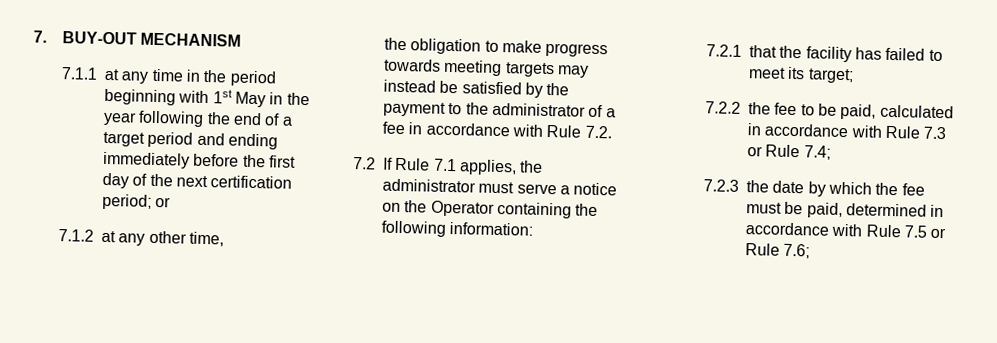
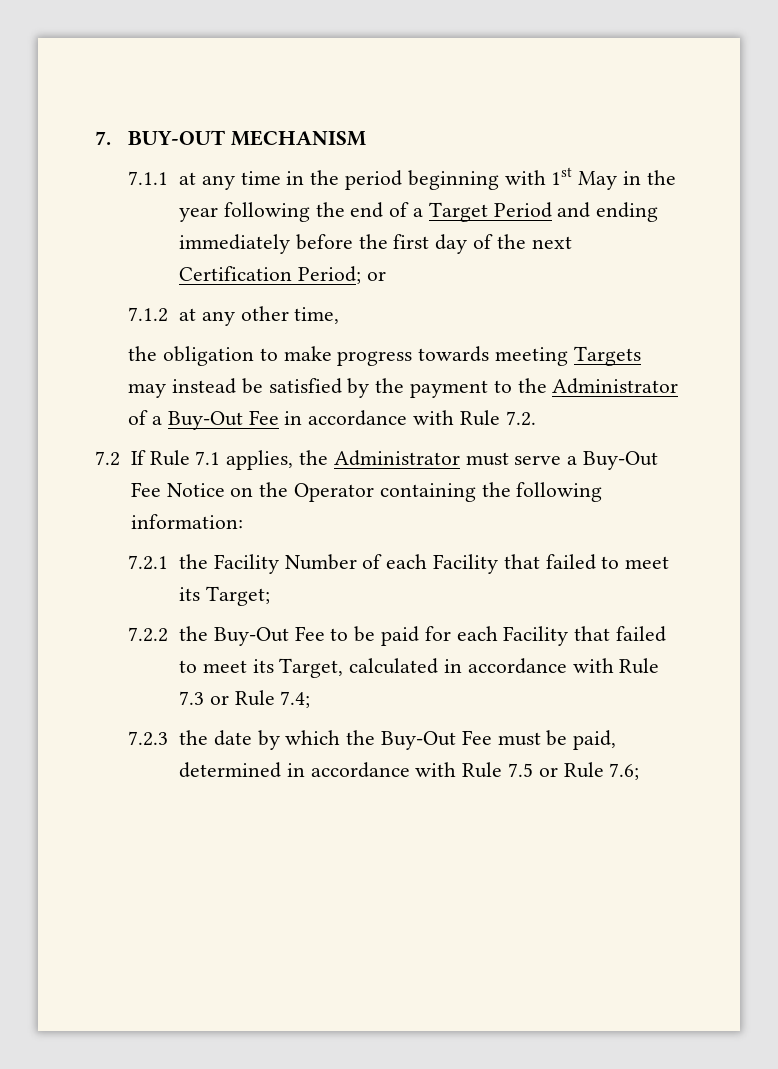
- 7.1.1 at any time in the period beginning with 1st May in the year following the end of a target period and ending immediately before the first day of the next certification period; or
+ 7.1.1 at any time in the period beginning with 1st May in the year following the end of a Target Period and ending immediately before the first day of the next Certification Period; or
- the obligation to make progress towards meeting targets may instead be satisfied by the payment to the administrator of a fee in accordance with Rule 7.2.
+ the obligation to make progress towards meeting Targets may instead be satisfied by the payment to the Administrator of a Buy-Out Fee in accordance with Rule 7.2.
- 7.2 If Rule 7.1 applies, the administrator must serve a notice on the Operator containing the following information:
+ 7.2 If Rule 7.1 applies, the Administrator must serve a Buy-Out Fee Notice on the Operator containing the following information:
- 7.2.1 that the facility has failed to meet its target;
+ 7.2.1 the Facility Number of each Facility that failed to meet its Target;
- 7.2.2 the fee to be paid, calculated in accordance with Rule 7.3 or Rule 7.4;
+ 7.2.2 the Buy-Out Fee to be paid for each Facility that failed to meet its Target, calculated in accordance with Rule 7.3 or Rule 7.4;
- 7.2.3 the date by which the fee must be paid, determined in accordance with Rule 7.5 or Rule 7.6;
+ 7.2.3 the date by which the Buy-Out Fee must be paid, determined in accordance with Rule 7.5 or Rule 7.6;

